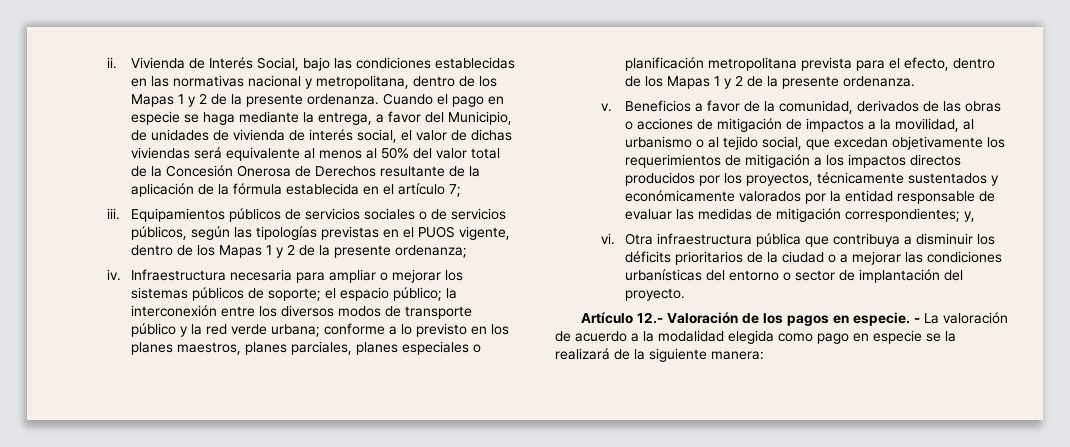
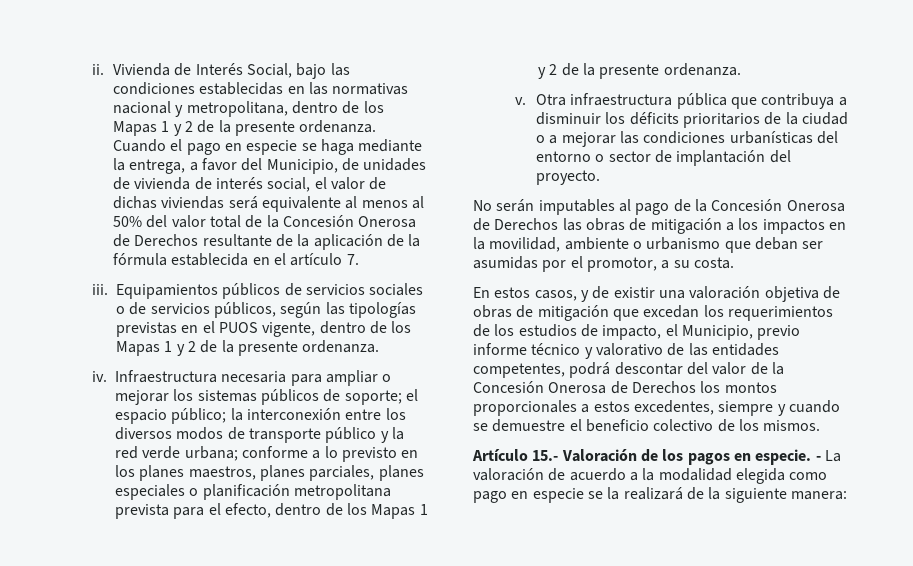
- Cuando el pago en especie se haga mediante la entrega, a favor del Municipio, de unidades de vivienda de interés social, el valor de dichas viviendas será equivalente al menos al 50% del valor total de la Concesión Onerosa de Derechos resultante de la aplicación de la fórmula establecida en el artículo 7;
+ Cuando el pago en especie se haga mediante la entrega, a favor del Municipio, de unidades de vivienda de interés social, el valor de dichas viviendas será equivalente al menos al 50% del valor total de la Concesión Onerosa de Derechos resultante de la aplicación de la fórmula establecida en el artículo 7.
- Equipamientos públicos de servicios sociales o de servicios públicos, según las tipologías previstas en el PUOS vigente, dentro de los Mapas 1 y 2 de la presente ordenanza;
+ Equipamientos públicos de servicios sociales o de servicios públicos, según las tipologías previstas en el PUOS vigente, dentro de los Mapas 1 y 2 de la presente ordenanza.
- Beneficios a favor de la comunidad, derivados de las obras o acciones de mitigación de impactos a la movilidad, al urbanismo o al tejido social, que excedan objetivamente los requerimientos de mitigación a los impactos directos producidos por los proyectos, técnicamente sustentados y económicamente valorados por la entidad responsable de evaluar las medidas de mitigación correspondientes; y,
- vi.
+ No serán imputables al pago de la Concesión Onerosa de Derechos las obras de mitigación a los impactos en la movilidad, ambiente o urbanismo que deban ser asumidas por el promotor, a su costa.
+ En estos casos, y de existir una valoración objetiva de obras de mitigación que excedan los requerimientos de los estudios de impacto, el Municipio, previo informe técnico y valorativo de las entidades competentes, podrá descontar del valor de la Concesión Onerosa de Derechos los montos proporcionales a estos excedentes, siempre y cuando se demuestre el beneficio colectivo de los mismos.
- Artículo 12.- Valoración de los pagos en especie.
+ Artículo 15.- Valoración de los pagos en especie.

